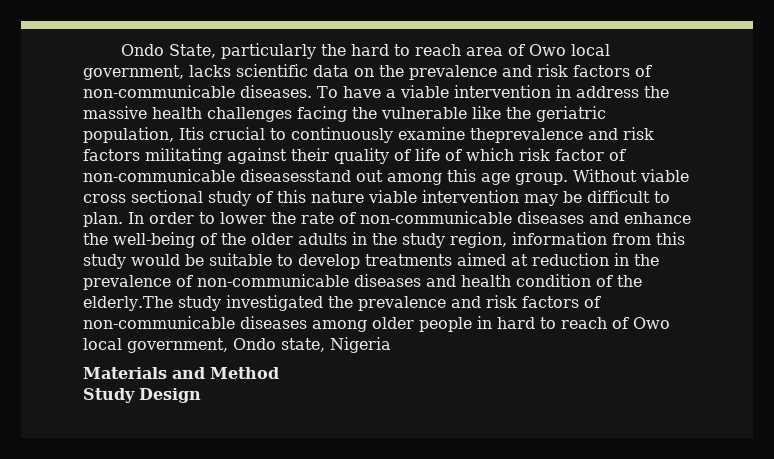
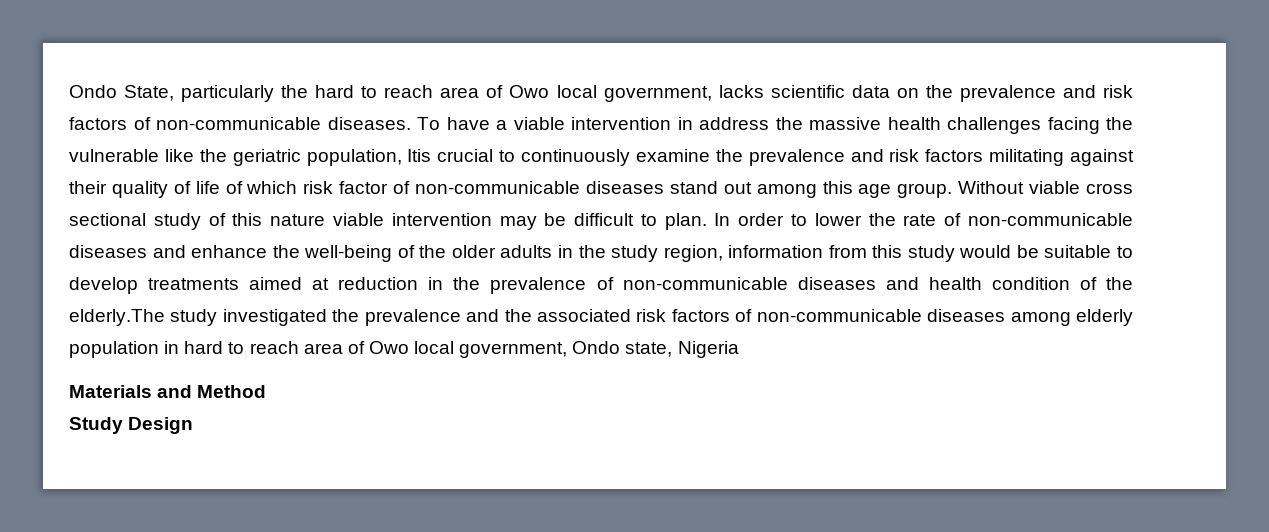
- To have a viable intervention in address the massive health challenges facing the vulnerable like the geriatric population, Itis crucial to continuously examine theprevalence and risk factors militating against their quality of life of which risk factor of non-communicable diseasesstand out among this age group.
+ To have a viable intervention in address the massive health challenges facing the vulnerable like the geriatric population, Itis crucial to continuously examine the prevalence and risk factors militating against their quality of life of which risk factor of non-communicable diseases stand out among this age group.
- In order to lower the rate of non-communicable diseases and enhance the well-being of the older adults in the study region, information from this study would be suitable to develop treatments aimed at reduction in the prevalence of non-communicable diseases and health condition of the elderly.The study investigated the prevalence and risk factors of non-communicable diseases among older people in hard to reach of Owo local government, Ondo state, Nigeria
+ In order to lower the rate of non-communicable diseases and enhance the well-being of the older adults in the study region, information from this study would be suitable to develop treatments aimed at reduction in the prevalence of non-communicable diseases and health condition of the elderly.The study investigated the prevalence and the associated risk factors of non-communicable diseases among elderly population in hard to reach area of Owo local government, Ondo state, Nigeria

